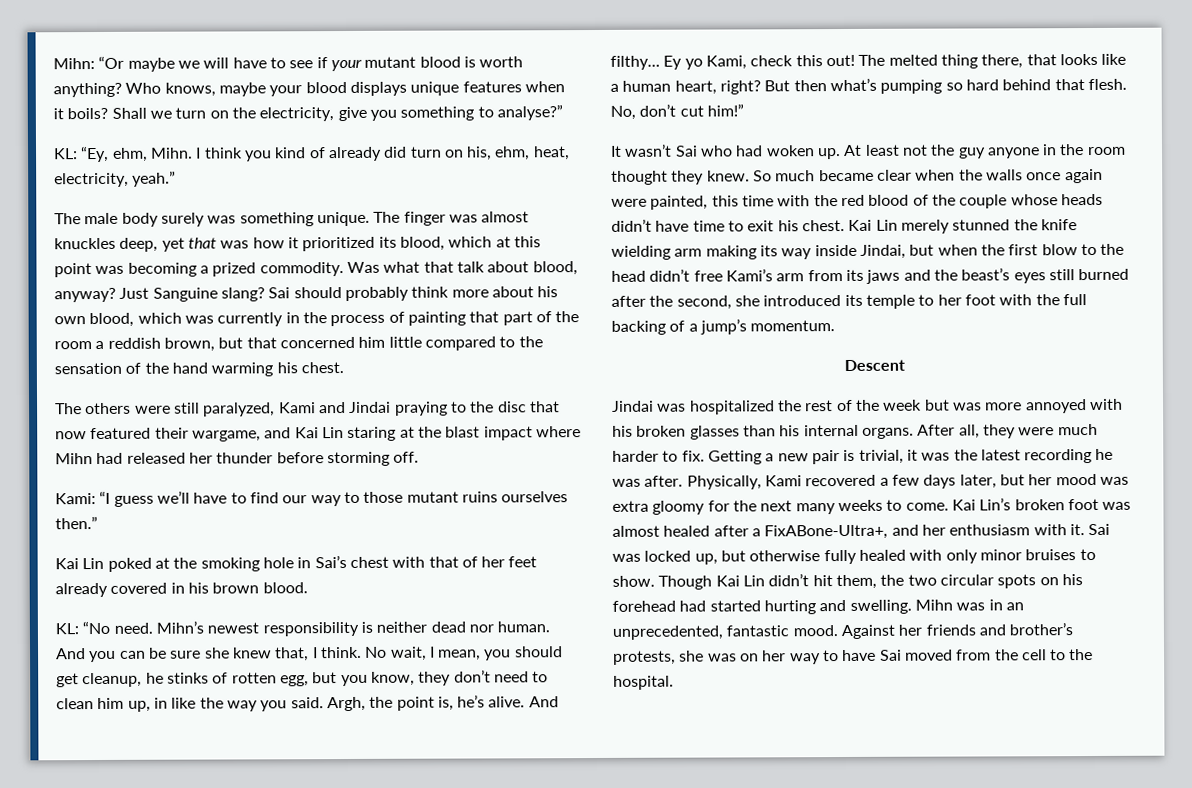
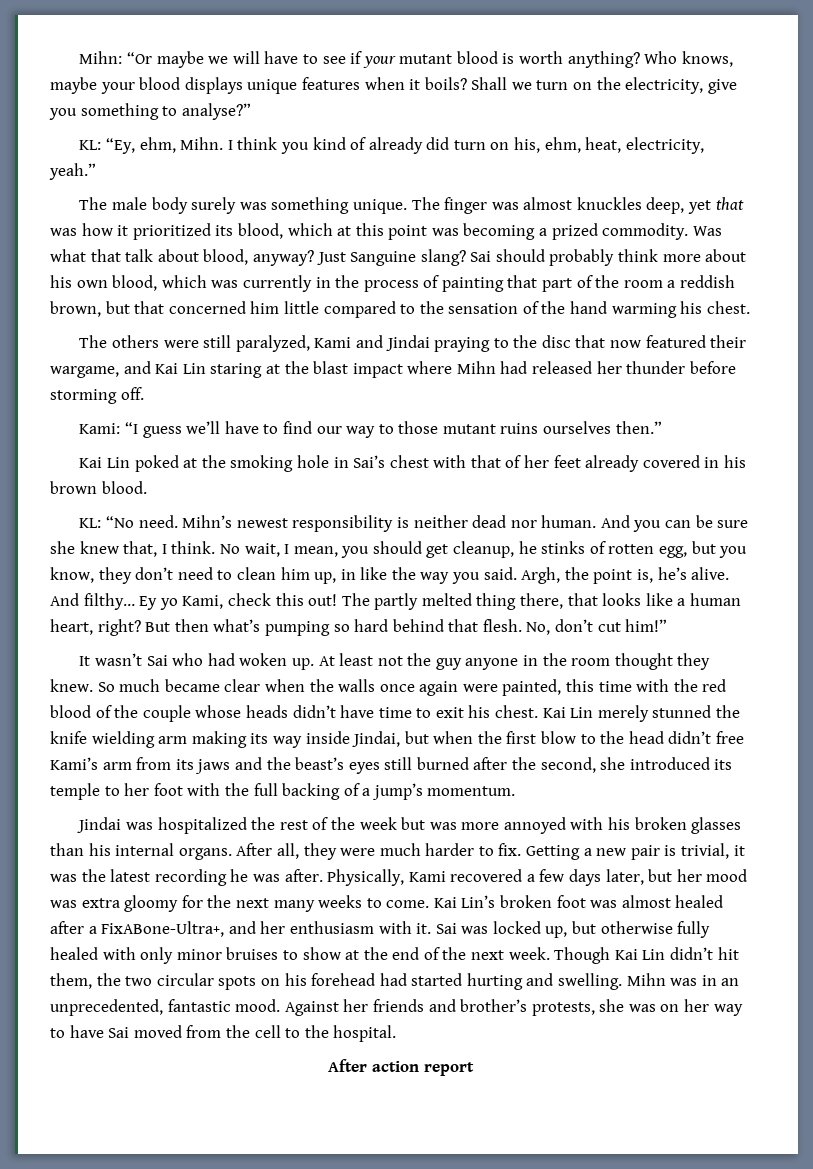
- The melted thing there, that looks like a human heart, right?
+ The partly melted thing there, that looks like a human heart, right?
- Descent
- Sai was locked up, but otherwise fully healed with only minor bruises to show.
+ Sai was locked up, but otherwise fully healed with only minor bruises to show at the end of the next week.
+ After action report

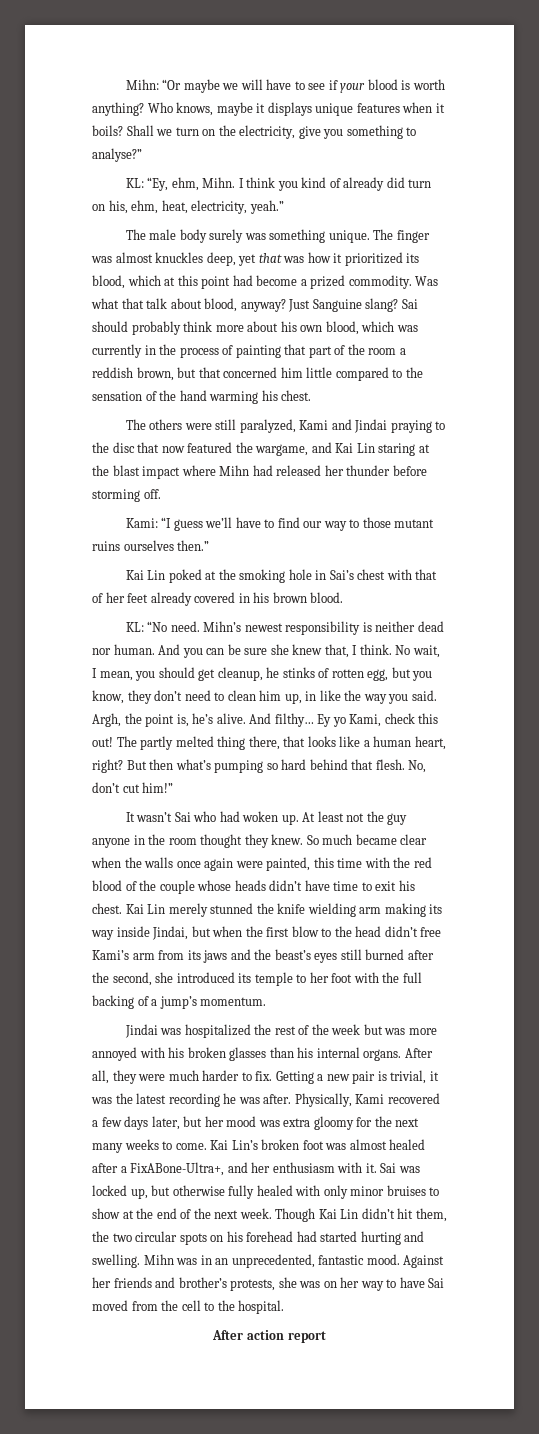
- Mihn: “Or maybe we will have to see if your mutant blood is worth anything?
+ Mihn: “Or maybe we will have to see if your blood is worth anything?
- Who knows, maybe your blood displays unique features when it boils?
+ Who knows, maybe it displays unique features when it boils?
- The finger was almost knuckles deep, yet that was how it prioritized its blood, which at this point was becoming a prized commodity.
+ The finger was almost knuckles deep, yet that was how it prioritized its blood, which at this point had become a prized commodity.
- The others were still paralyzed, Kami and Jindai praying to the disc that now featured their wargame, and Kai Lin staring at the blast impact where Mihn had released her thunder before storming off.
+ The others were still paralyzed, Kami and Jindai praying to the disc that now featured the wargame, and Kai Lin staring at the blast impact where Mihn had released her thunder before storming off.

